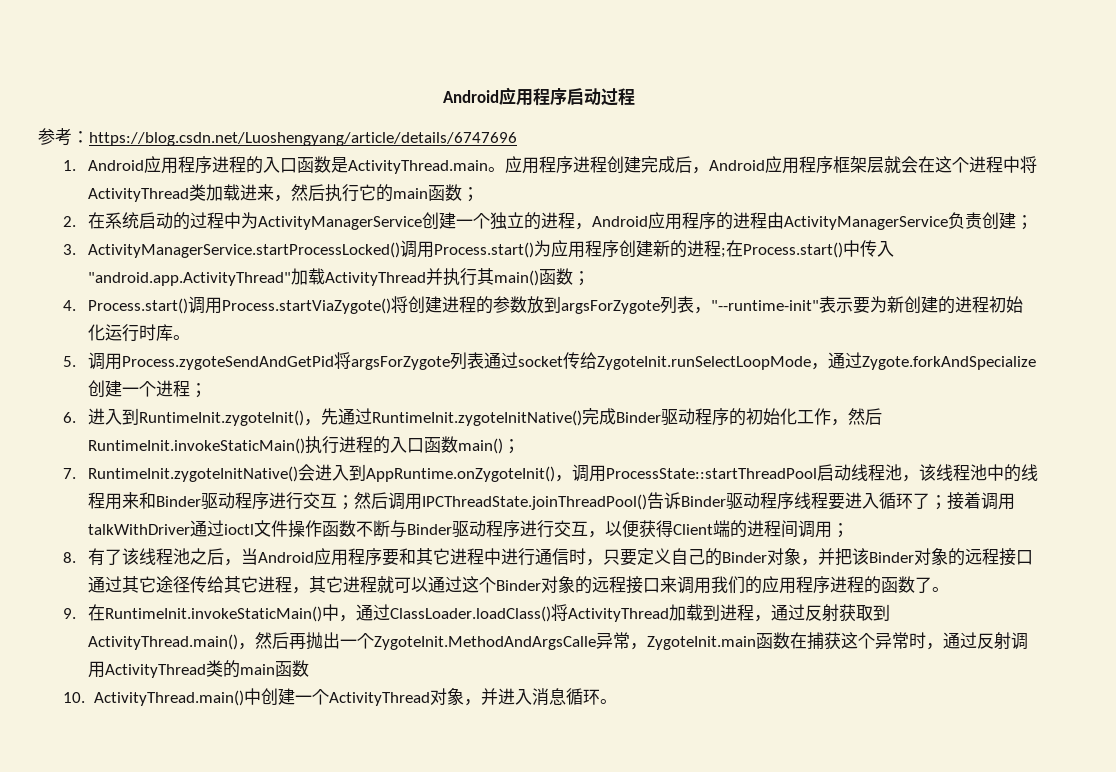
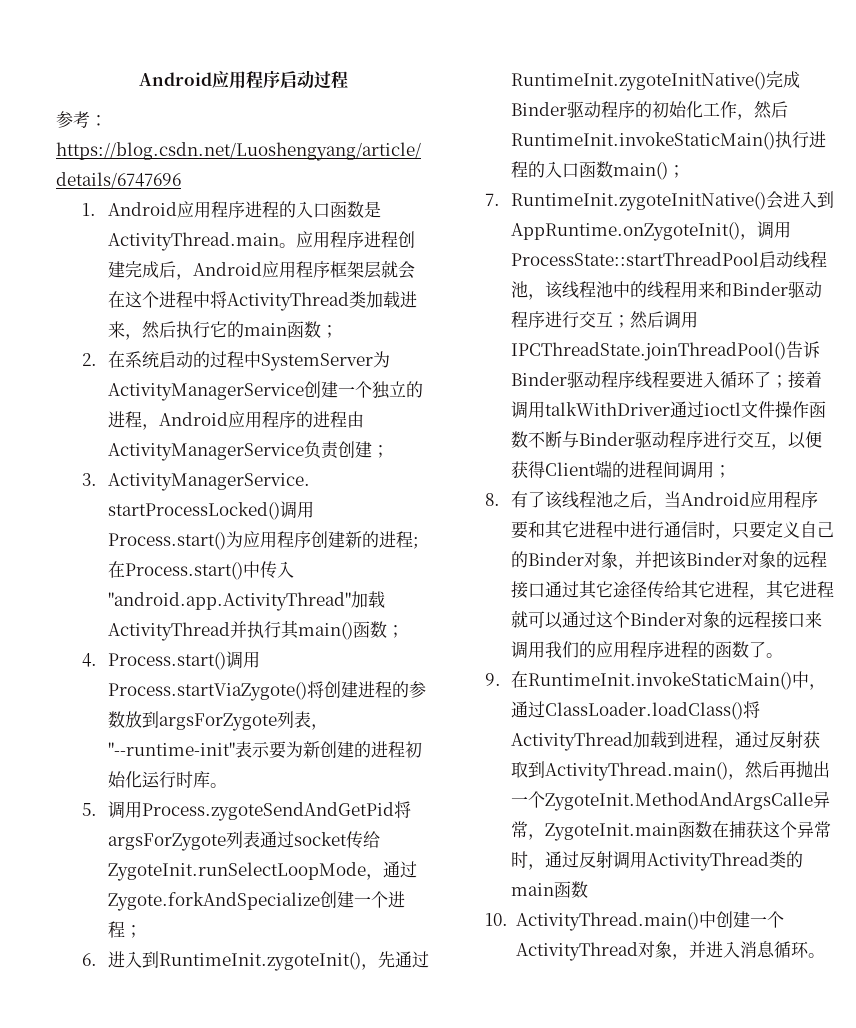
- 2.在系统启动的过程中为ActivityManagerService创建一个独立的进程，Android应用程序的进程由ActivityManagerService负责创建；
+ 2.在系统启动的过程中SystemServer为ActivityManagerService创建一个独立的进程，Android应用程序的进程由ActivityManagerService负责创建；

